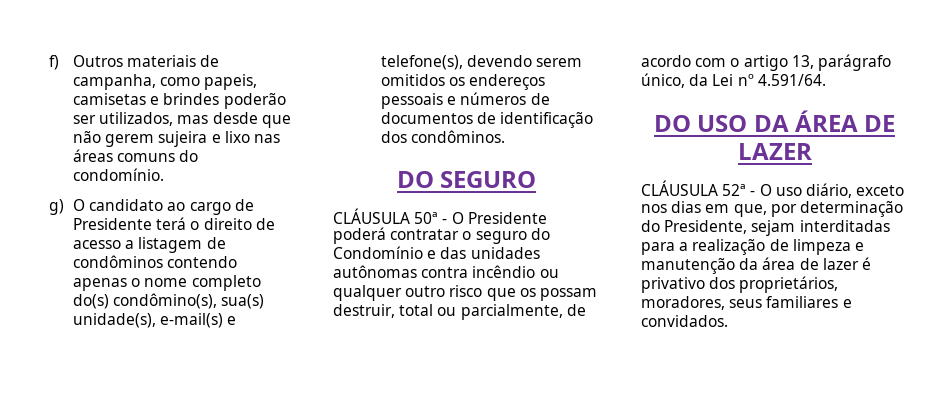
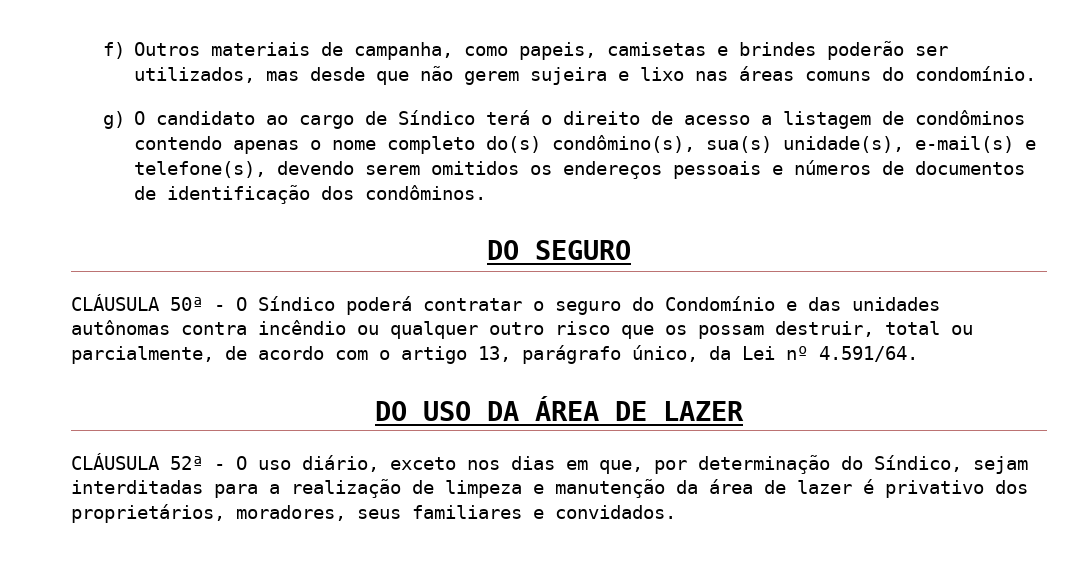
- g) O candidato ao cargo de Presidente terá o direito de acesso a listagem de condôminos contendo apenas o nome completo do(s) condômino(s), sua(s) unidade(s), e-mail(s) e telefone(s), devendo serem omitidos os endereços pessoais e números de documentos de identificação dos condôminos.
+ g) O candidato ao cargo de Síndico terá o direito de acesso a listagem de condôminos contendo apenas o nome completo do(s) condômino(s), sua(s) unidade(s), e-mail(s) e telefone(s), devendo serem omitidos os endereços pessoais e números de documentos de identificação dos condôminos.
- CLÁUSULA 50ª - O Presidente poderá contratar o seguro do Condomínio e das unidades autônomas contra incêndio ou qualquer outro risco que os possam destruir, total ou parcialmente, de acordo com o artigo 13, parágrafo único, da Lei nº 4.591/64.
+ CLÁUSULA 50ª - O Síndico poderá contratar o seguro do Condomínio e das unidades autônomas contra incêndio ou qualquer outro risco que os possam destruir, total ou parcialmente, de acordo com o artigo 13, parágrafo único, da Lei nº 4.591/64.
- CLÁUSULA 52ª - O uso diário, exceto nos dias em que, por determinação do Presidente, sejam interditadas para a realização de limpeza e manutenção da área de lazer é privativo dos proprietários, moradores, seus familiares e convidados.
+ CLÁUSULA 52ª - O uso diário, exceto nos dias em que, por determinação do Síndico, sejam interditadas para a realização de limpeza e manutenção da área de lazer é privativo dos proprietários, moradores, seus familiares e convidados.

